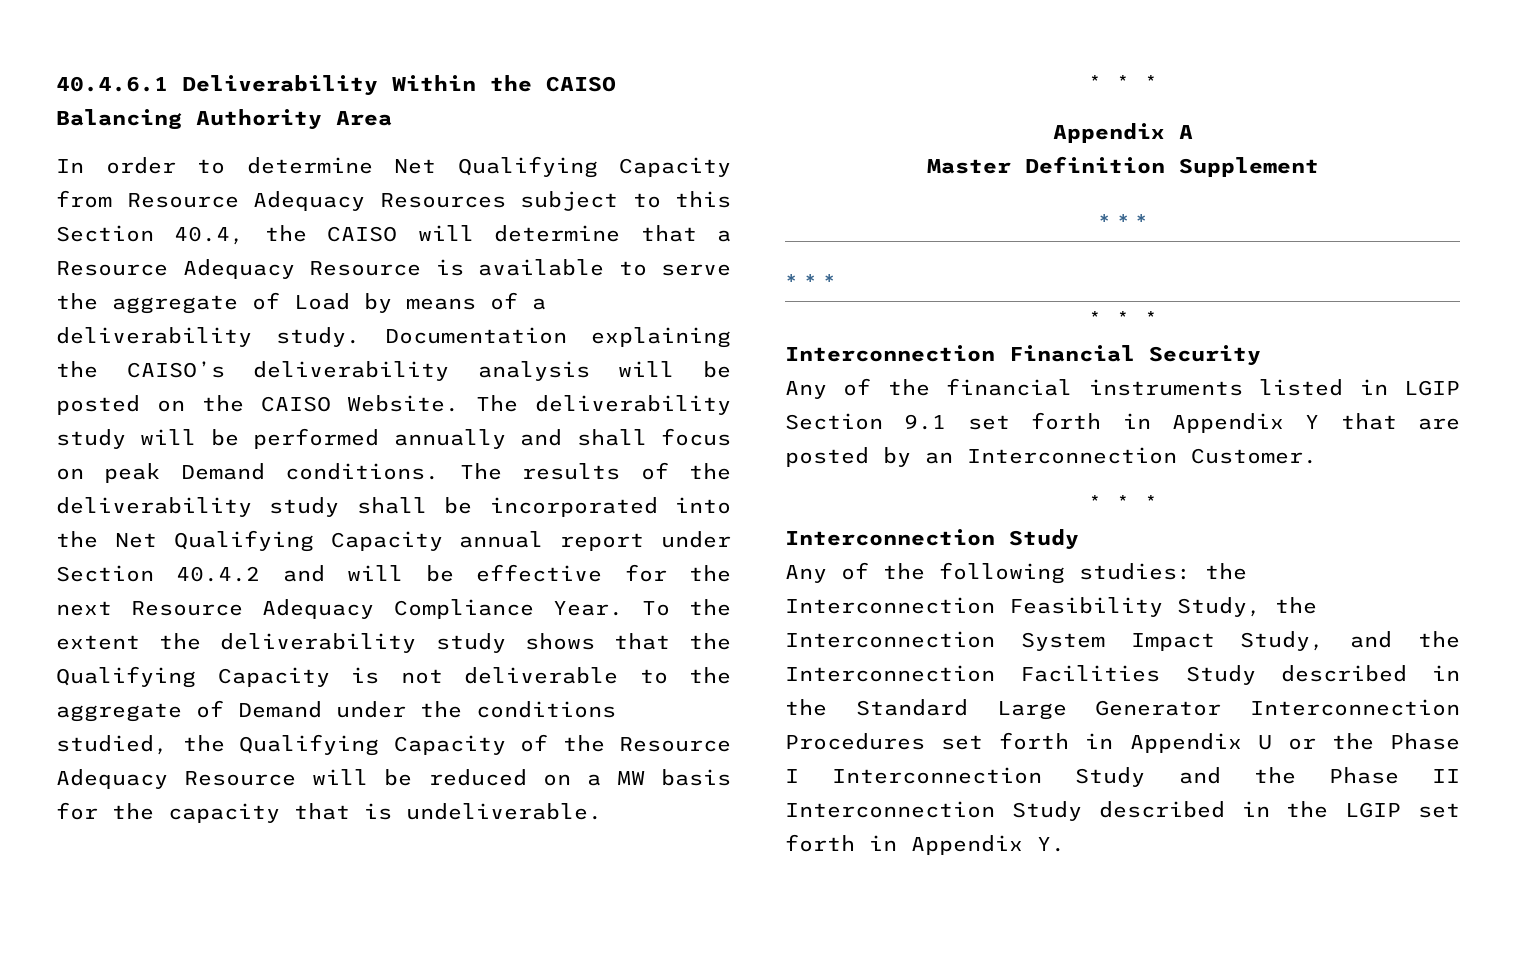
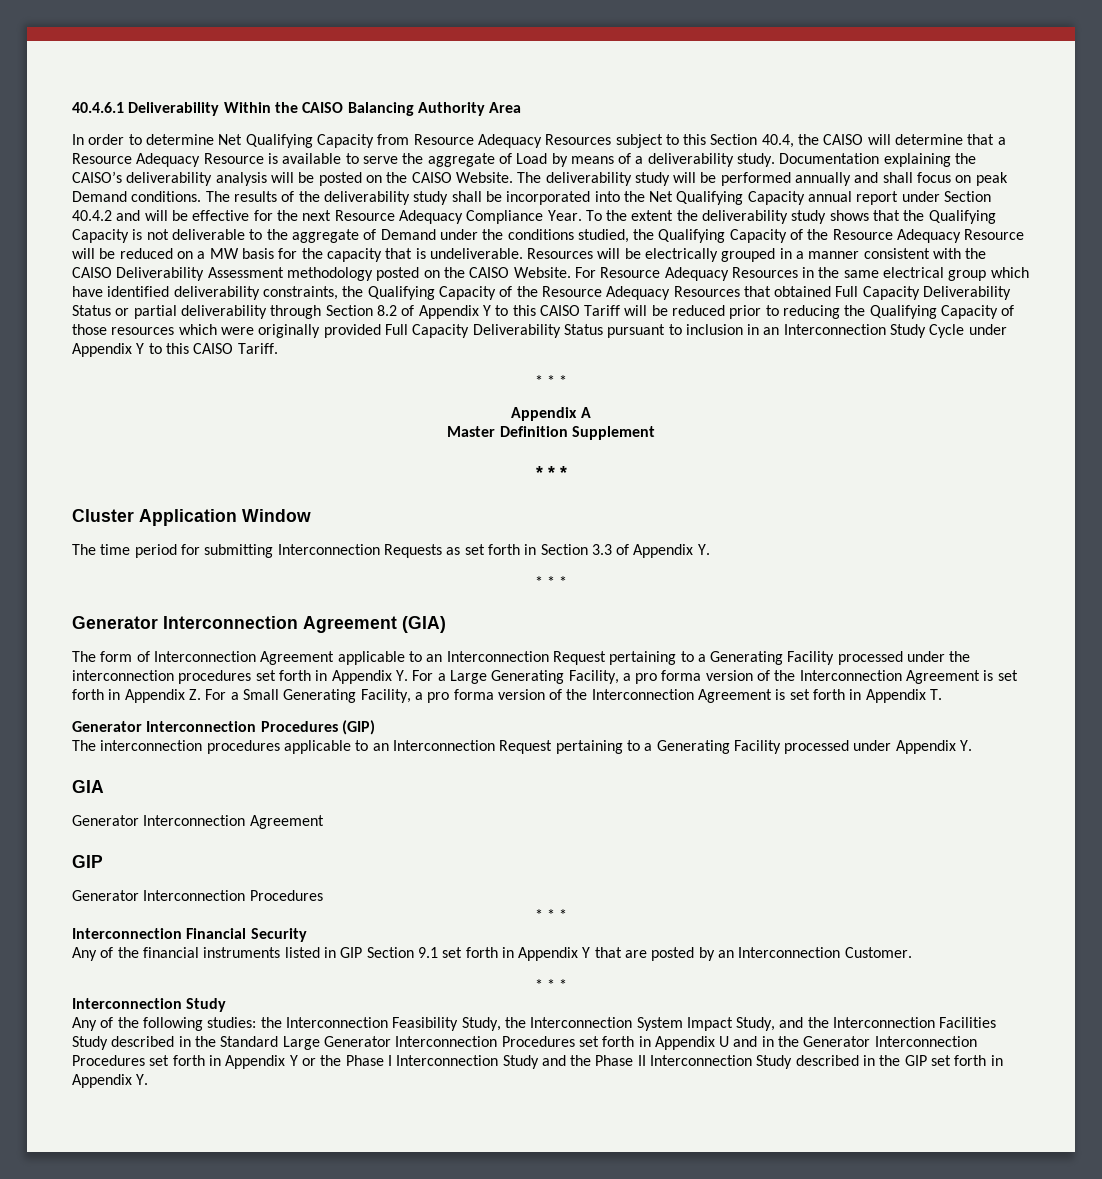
+ Resources will be electrically grouped in a manner consistent with the CAISO Deliverability Assessment methodology posted on the CAISO Website. For Resource Adequacy Resources in the same electrical group which have identified deliverability constraints, the Qualifying Capacity of the Resource Adequacy Resources that obtained Full Capacity Deliverability Status or partial deliverability through Section 8.2 of Appendix Y to this CAISO Tariff will be reduced prior to reducing the Qualifying Capacity of those resources which were originally provided Full Capacity Deliverability Status pursuant to inclusion in an Interconnection Study Cycle under Appendix Y to this CAISO Tariff.
  Master Definition Supplement
  * * *
+ Cluster Application Window
+ The time period for submitting Interconnection Requests as set forth in Section 3.3 of Appendix Y.
  * * *
+ Generator Interconnection Agreement (GIA)
+ The form of Interconnection Agreement applicable to an Interconnection Request pertaining to a Generating Facility processed under the interconnection procedures set forth in Appendix Y. For a Large Generating Facility, a pro forma version of the Interconnection Agreement is set forth in Appendix Z. For a Small Generating Facility, a pro forma version of the Interconnection Agreement is set forth in Appendix T.
+ Generator Interconnection Procedures (GIP)
+ The interconnection procedures applicable to an Interconnection Request pertaining to a Generating Facility processed under Appendix Y.
+ GIA
+ Generator Interconnection Agreement
+ GIP
+ Generator Interconnection Procedures
- Any of the financial instruments listed in LGIP Section 9.1 set forth in Appendix Y that are posted by an Interconnection Customer.
+ Any of the financial instruments listed in GIP Section 9.1 set forth in Appendix Y that are posted by an Interconnection Customer.
- Any of the following studies: the Interconnection Feasibility Study, the Interconnection System Impact Study, and the Interconnection Facilities Study described in the Standard Large Generator Interconnection Procedures set forth in Appendix U or the Phase I Interconnection Study and the Phase II Interconnection Study described in the LGIP set forth in Appendix Y.
+ Any of the following studies: the Interconnection Feasibility Study, the Interconnection System Impact Study, and the Interconnection Facilities Study described in the Standard Large Generator Interconnection Procedures set forth in Appendix U and in the Generator Interconnection Procedures set forth in Appendix Y or the Phase I Interconnection Study and the Phase II Interconnection Study described in the GIP set forth in Appendix Y.

